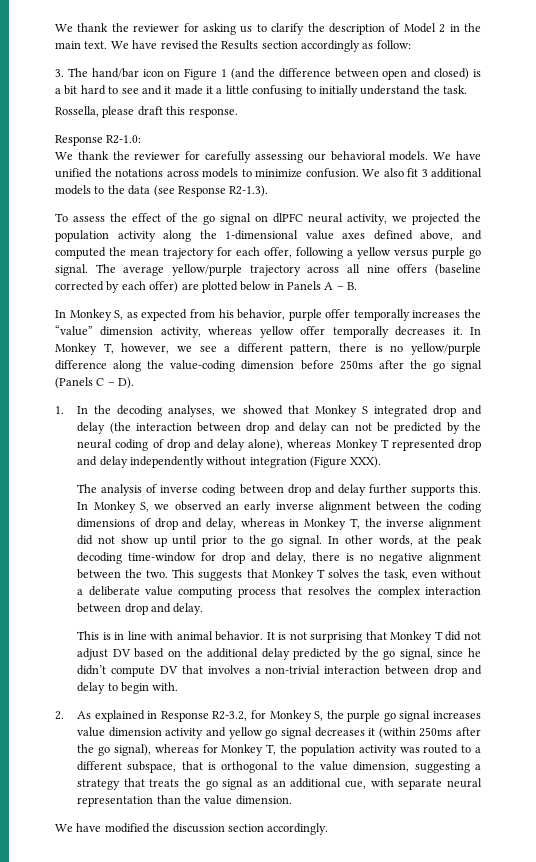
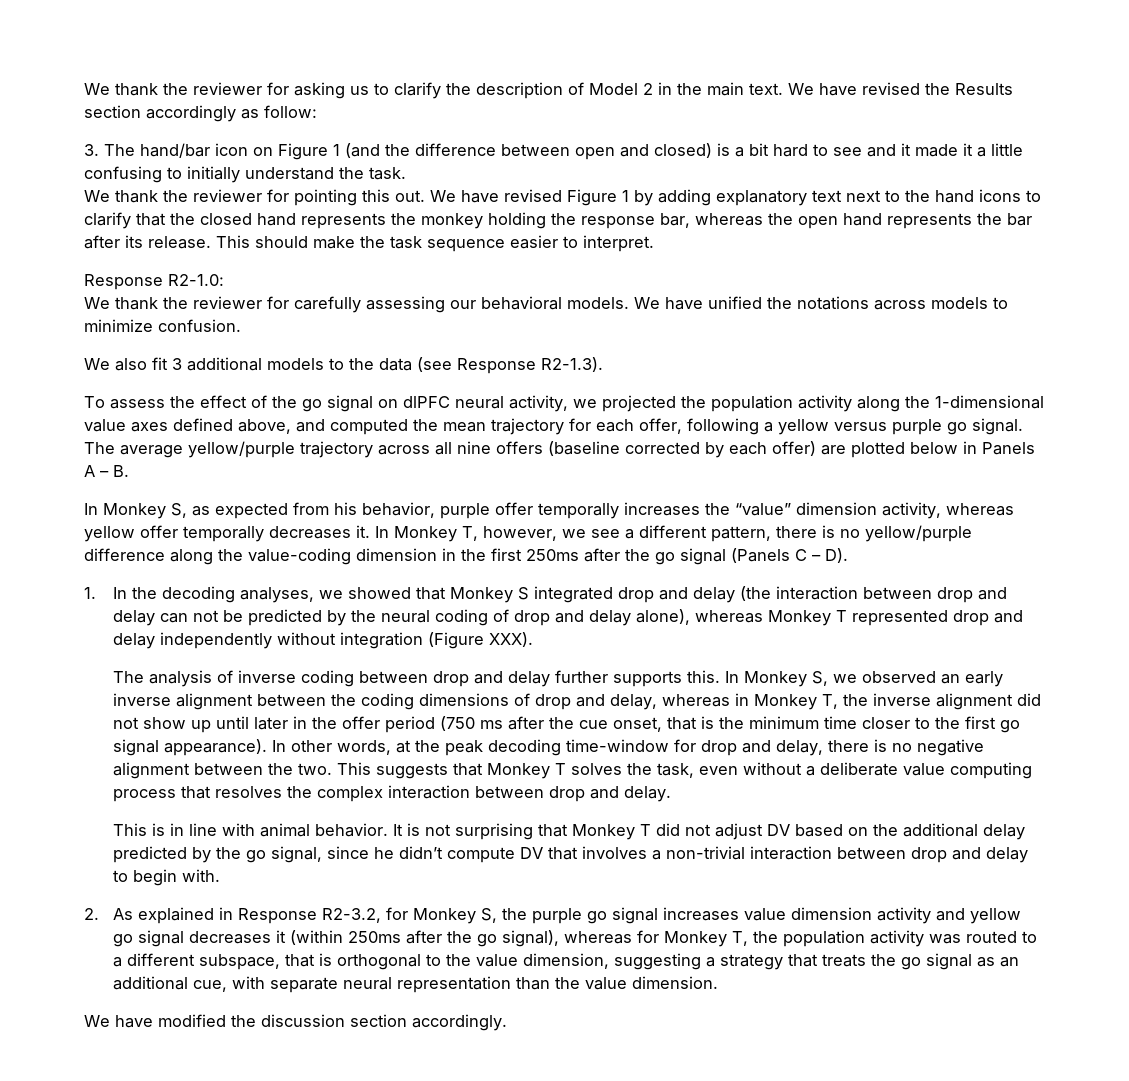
- Rossella, please draft this response.
+ We thank the reviewer for pointing this out. We have revised Figure 1 by adding explanatory text next to the hand icons to clarify that the closed hand represents the monkey holding the response bar, whereas the open hand represents the bar after its release. This should make the task sequence easier to interpret.
- We have unified the notations across models to minimize confusion. We also fit 3 additional models to the data (see Response R2-1.3).
+ We have unified the notations across models to minimize confusion.
+ We also fit 3 additional models to the data (see Response R2-1.3).
- In Monkey T, however, we see a different pattern, there is no yellow/purple difference along the value-coding dimension before 250ms after the go signal (Panels C – D).
+ In Monkey T, however, we see a different pattern, there is no yellow/purple difference along the value-coding dimension in the first 250ms after the go signal (Panels C – D).
- In Monkey S, we observed an early inverse alignment between the coding dimensions of drop and delay, whereas in Monkey T, the inverse alignment did not show up until prior to the go signal.
+ In Monkey S, we observed an early inverse alignment between the coding dimensions of drop and delay, whereas in Monkey T, the inverse alignment did not show up until later in the offer period (750 ms after the cue onset, that is the minimum time closer to the first go signal appearance).

